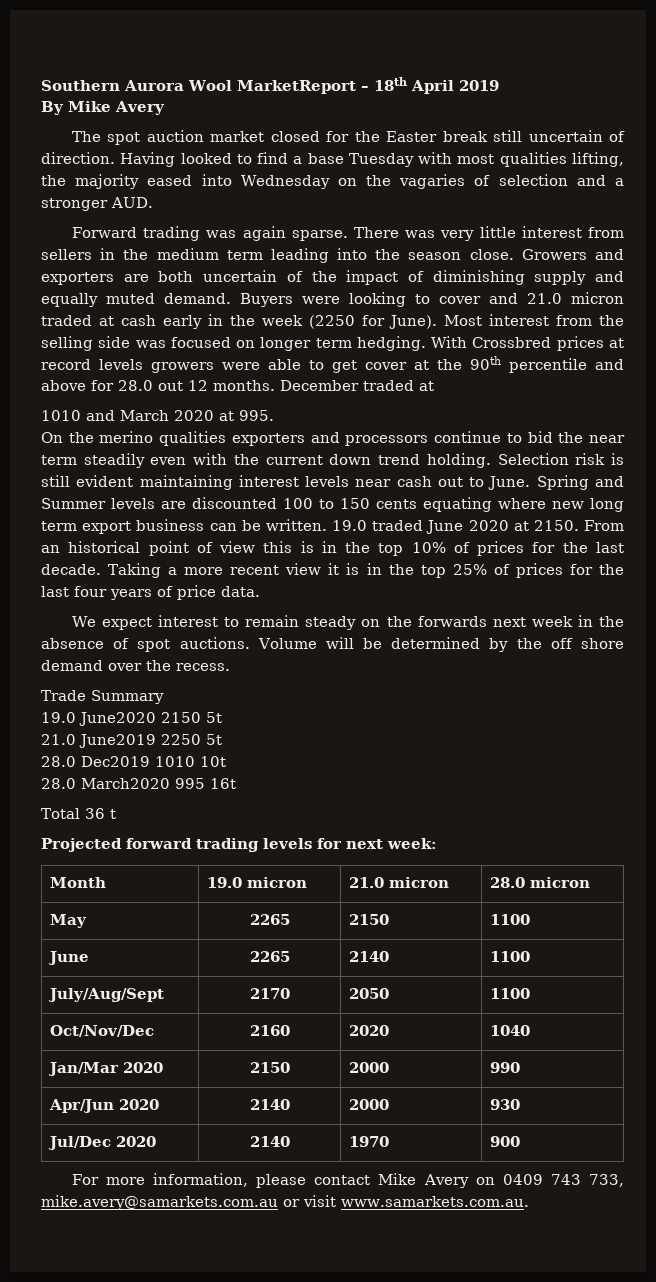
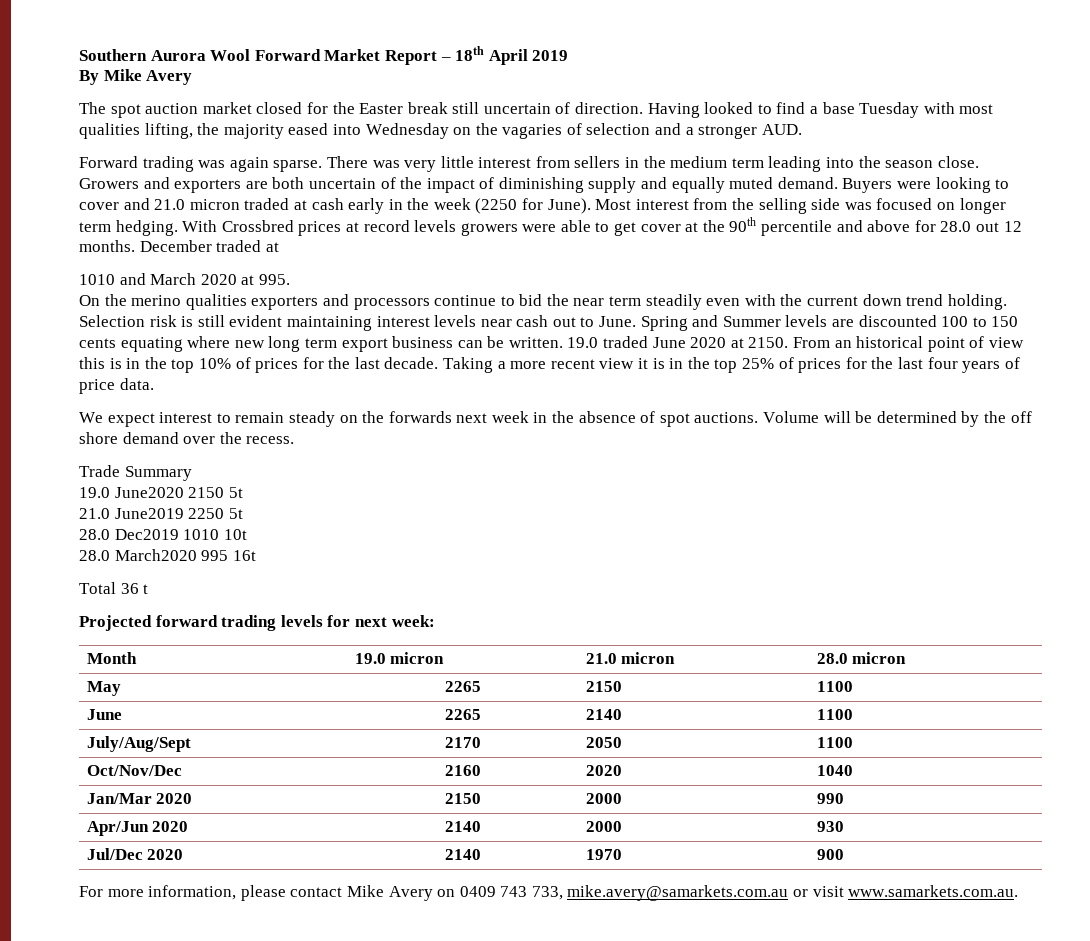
- Southern Aurora Wool MarketReport – 18th April 2019
+ Southern Aurora Wool Forward Market Report – 18th April 2019

